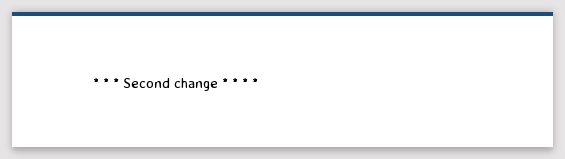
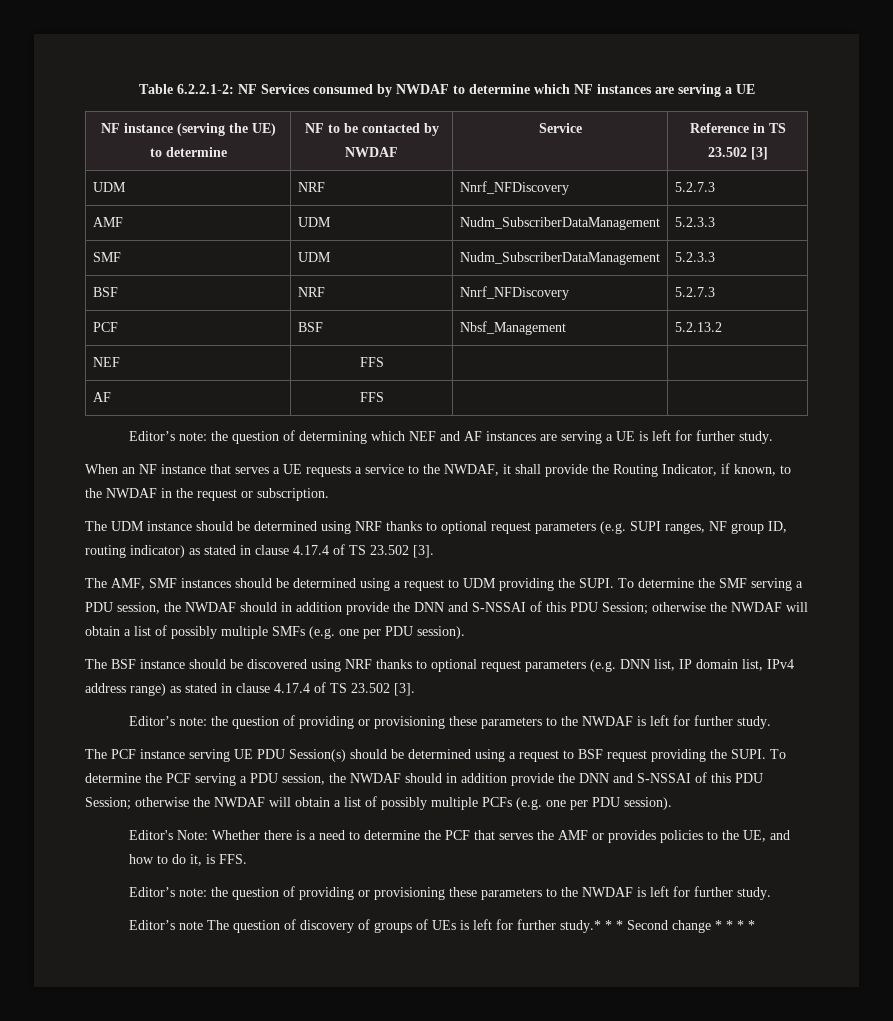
- * * * Second change * * * *
+ Table 6.2.2.1-2: NF Services consumed by NWDAF to determine which NF instances are serving a UE
+ NF instance (serving the UE) to determine | NF to be contacted by NWDAF | Service | Reference in TS 23.502 [3]
+ UDM | NRF | Nnrf_NFDiscovery | 5.2.7.3
+ AMF | UDM | Nudm_SubscriberDataManagement | 5.2.3.3
+ SMF | UDM | Nudm_SubscriberDataManagement | 5.2.3.3
+ BSF | NRF | Nnrf_NFDiscovery | 5.2.7.3
+ PCF | BSF | Nbsf_Management | 5.2.13.2
+ NEF | FFS | |
+ AF | FFS | |
+ Editor’s note: the question of determining which NEF and AF instances are serving a UE is left for further study.
+ When an NF instance that serves a UE requests a service to the NWDAF, it shall provide the Routing Indicator, if known, to the NWDAF in the request or subscription.
+ The UDM instance should be determined using NRF thanks to optional request parameters (e.g. SUPI ranges, NF group ID, routing indicator) as stated in clause 4.17.4 of TS 23.502 [3].
+ The AMF, SMF instances should be determined using a request to UDM providing the SUPI. To determine the SMF serving a PDU session, the NWDAF should in addition provide the DNN and S-NSSAI of this PDU Session; otherwise the NWDAF will obtain a list of possibly multiple SMFs (e.g. one per PDU session).
+ The BSF instance should be discovered using NRF thanks to optional request parameters (e.g. DNN list, IP domain list, IPv4 address range) as stated in clause 4.17.4 of TS 23.502 [3].
+ Editor’s note: the question of providing or provisioning these parameters to the NWDAF is left for further study.
+ The PCF instance serving UE PDU Session(s) should be determined using a request to BSF request providing the SUPI. To determine the PCF serving a PDU session, the NWDAF should in addition provide the DNN and S-NSSAI of this PDU Session; otherwise the NWDAF will obtain a list of possibly multiple PCFs (e.g. one per PDU session).
+ Editor's Note: Whether there is a need to determine the PCF that serves the AMF or provides policies to the UE, and how to do it, is FFS.
+ Editor’s note: the question of providing or provisioning these parameters to the NWDAF is left for further study.
+ Editor’s note The question of discovery of groups of UEs is left for further study.* * * Second change * * * *

